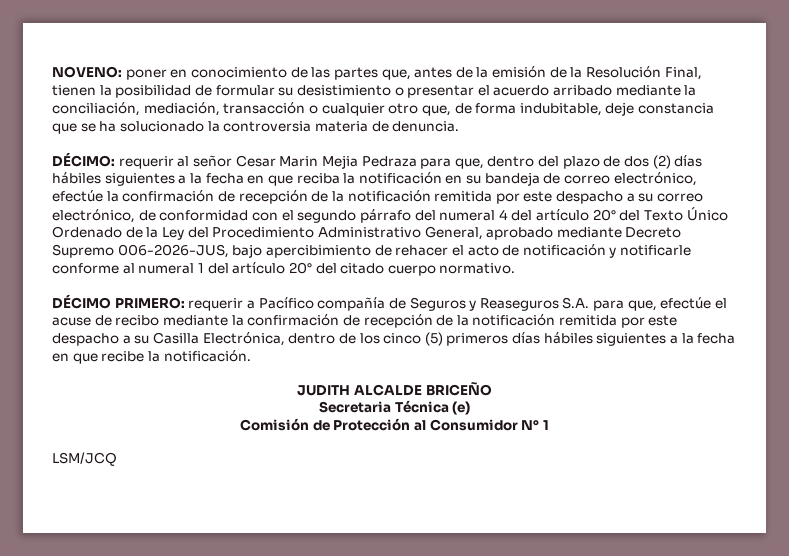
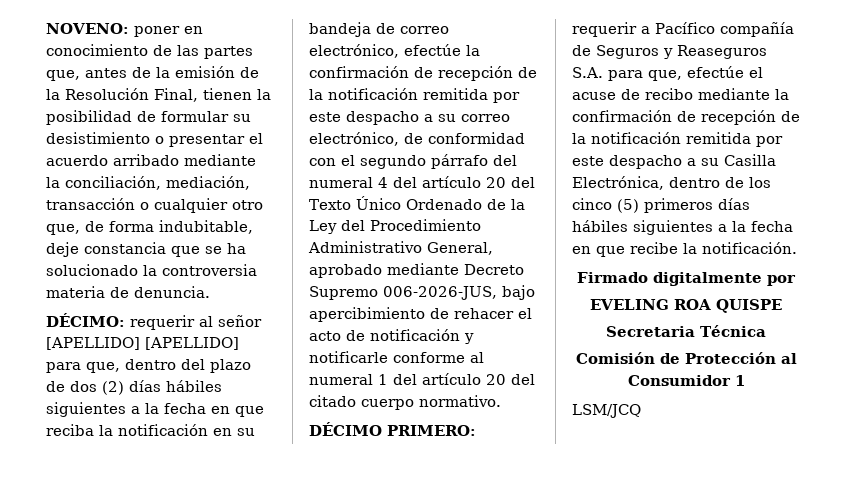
- requerir al señor Cesar Marin Mejia Pedraza para que, dentro del plazo de dos (2) días hábiles siguientes a la fecha en que reciba la notificación en su bandeja de correo electrónico, efectúe la confirmación de recepción de la notificación remitida por este despacho a su correo electrónico, de conformidad con el segundo párrafo del numeral 4 del artículo 20° del Texto Único Ordenado de la Ley del Procedimiento Administrativo General, aprobado mediante Decreto Supremo 006-2026-JUS, bajo apercibimiento de rehacer el acto de notificación y notificarle conforme al numeral 1 del artículo 20° del citado cuerpo normativo.
+ requerir al señor [APELLIDO] [APELLIDO] para que, dentro del plazo de dos (2) días hábiles siguientes a la fecha en que reciba la notificación en su bandeja de correo electrónico, efectúe la confirmación de recepción de la notificación remitida por este despacho a su correo electrónico, de conformidad con el segundo párrafo del numeral 4 del artículo 20 del Texto Único Ordenado de la Ley del Procedimiento Administrativo General, aprobado mediante Decreto Supremo 006-2026-JUS, bajo apercibimiento de rehacer el acto de notificación y notificarle conforme al numeral 1 del artículo 20 del citado cuerpo normativo.
- JUDITH ALCALDE BRICEÑO
+ Firmado digitalmente por
+ EVELING ROA QUISPE
- Secretaria Técnica (e)
+ Secretaria Técnica
- Comisión de Protección al Consumidor N° 1
+ Comisión de Protección al Consumidor 1

